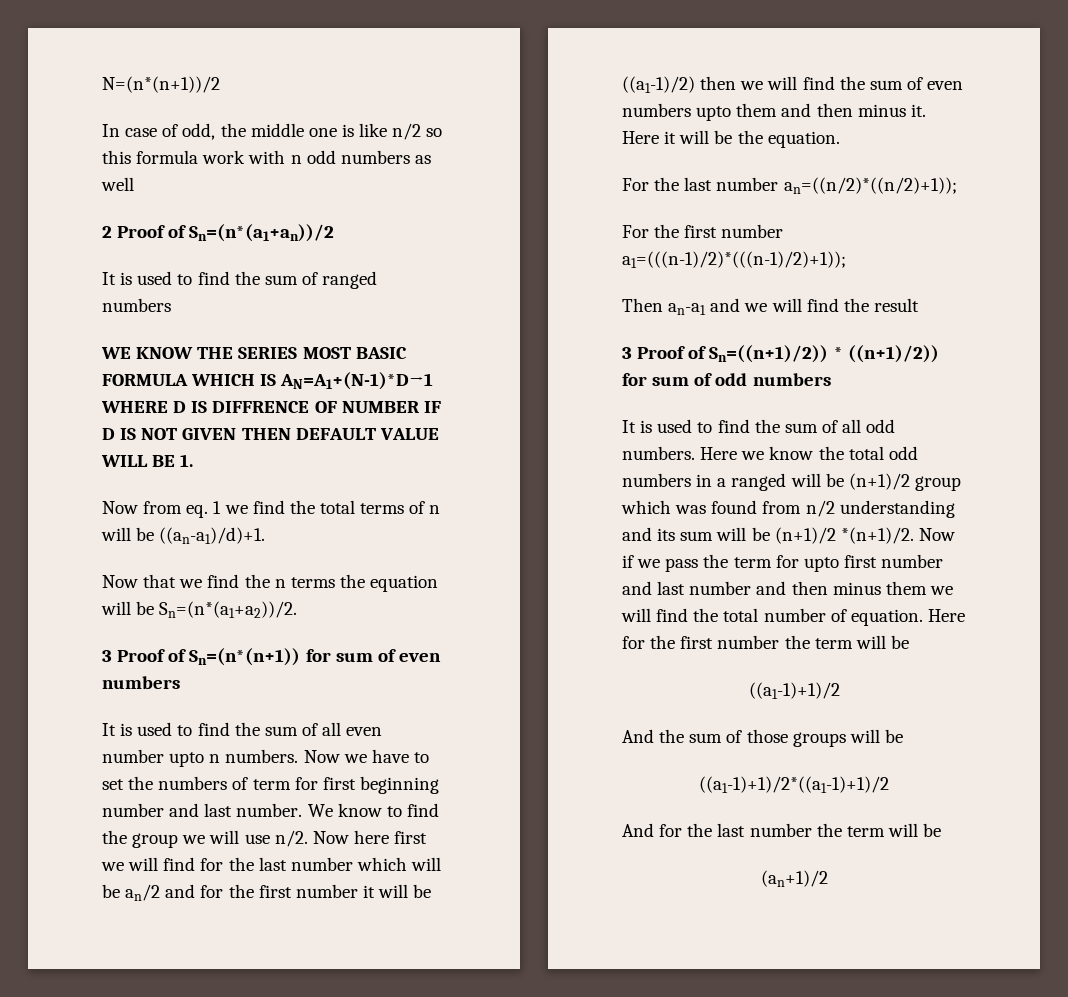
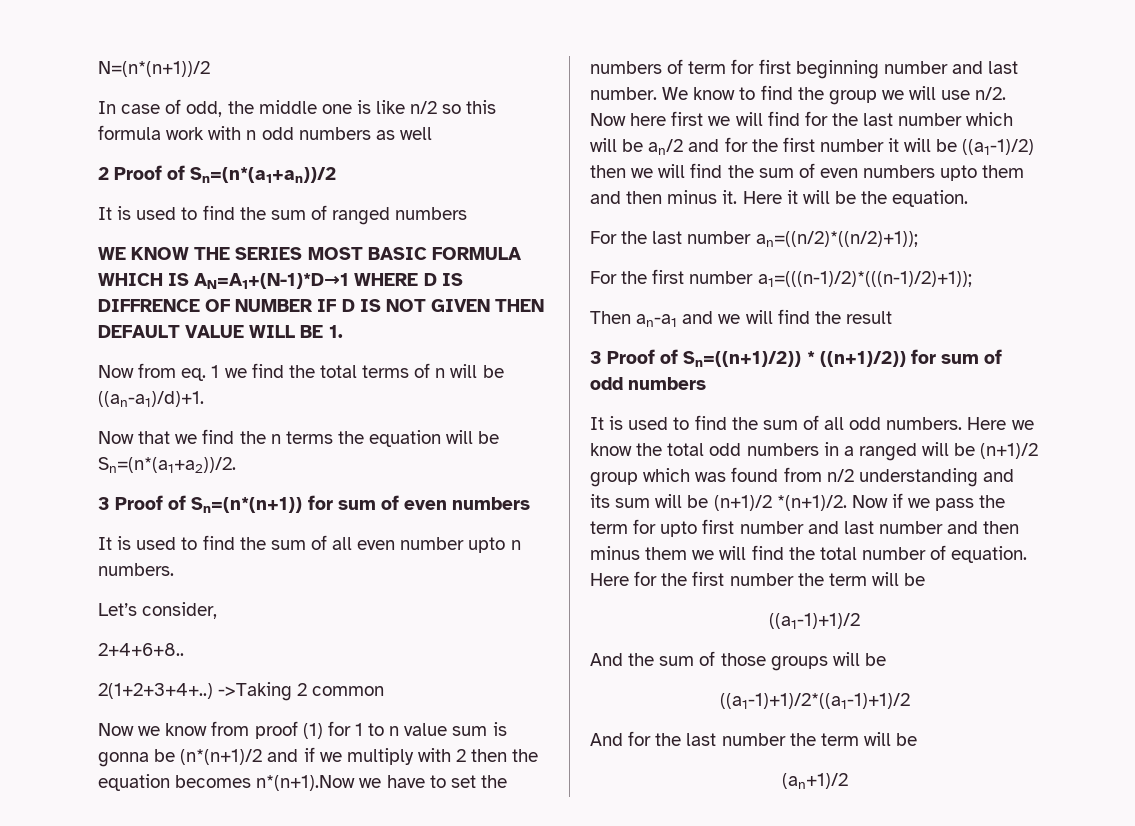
- It is used to find the sum of all even number upto n numbers. Now we have to set the numbers of term for first beginning number and last number.
+ It is used to find the sum of all even number upto n numbers.
+ Let’s consider,
+ 2+4+6+8..
+ 2(1+2+3+4+..) ->Taking 2 common
+ Now we know from proof (1) for 1 to n value sum is gonna be (n*(n+1)/2 and if we multiply with 2 then the equation becomes n*(n+1).Now we have to set the numbers of term for first beginning number and last number.

